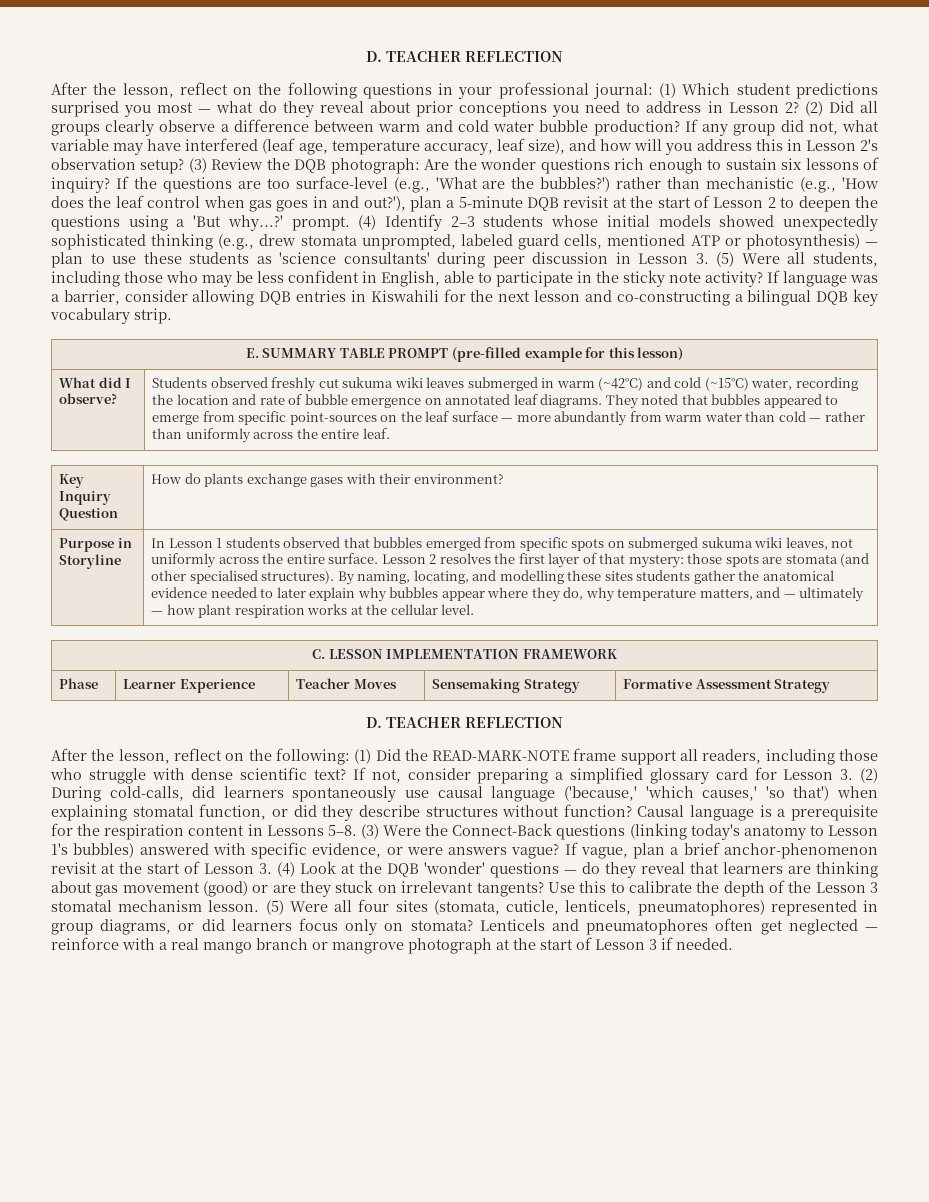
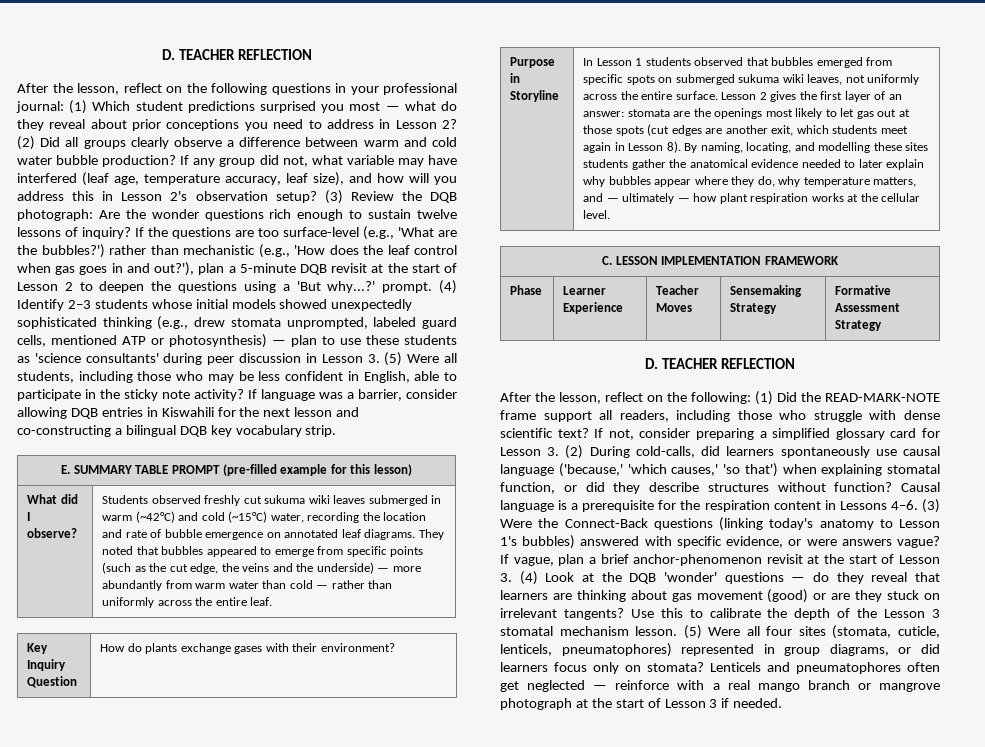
- (3) Review the DQB photograph: Are the wonder questions rich enough to sustain six lessons of inquiry?
+ (3) Review the DQB photograph: Are the wonder questions rich enough to sustain twelve lessons of inquiry?
- They noted that bubbles appeared to emerge from specific point-sources on the leaf surface — more abundantly from warm water than cold — rather than uniformly across the entire leaf.
+ They noted that bubbles appeared to emerge from specific points (such as the cut edge, the veins and the underside) — more abundantly from warm water than cold — rather than uniformly across the entire leaf.
- Lesson 2 resolves the first layer of that mystery: those spots are stomata (and other specialised structures).
+ Lesson 2 gives the first layer of an answer: stomata are the openings most likely to let gas out at those spots (cut edges are another exit, which students meet again in Lesson 8).
- Causal language is a prerequisite for the respiration content in Lessons 5–8.
+ Causal language is a prerequisite for the respiration content in Lessons 4–6.

